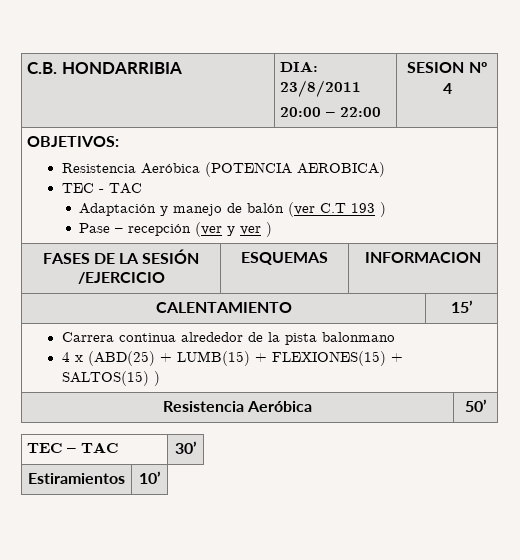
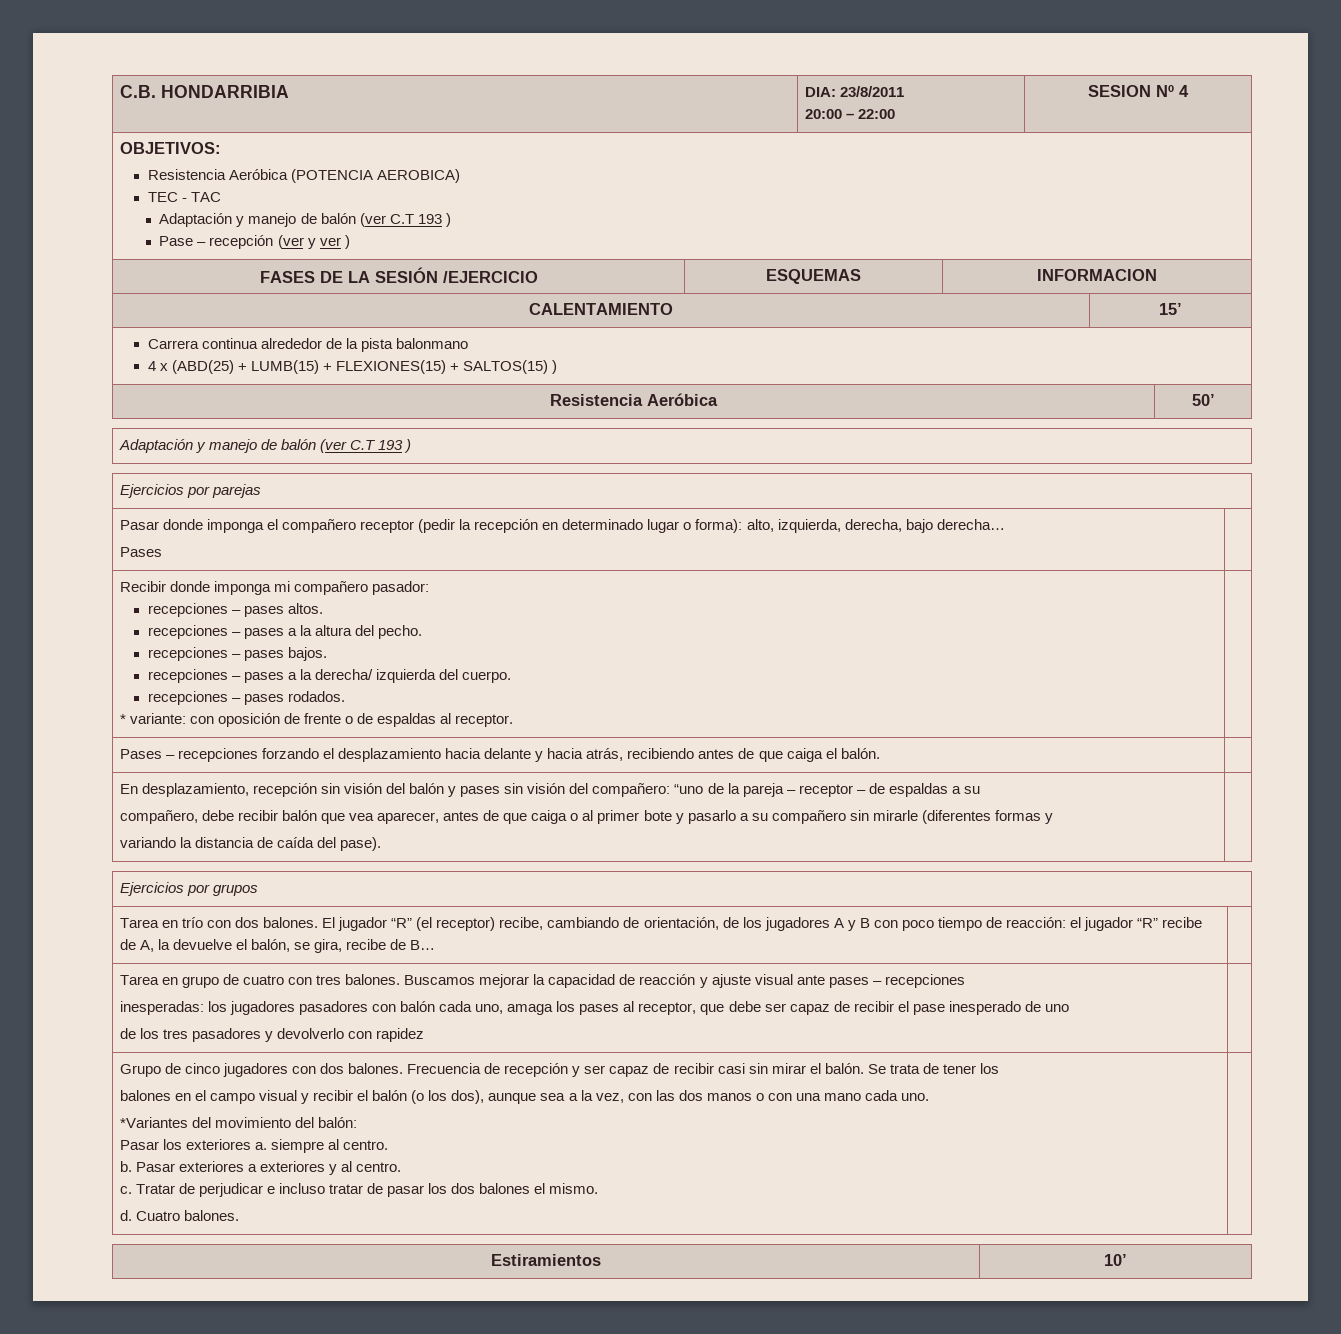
  Resistencia Aeróbica | 50’
- TEC – TAC | 30’
+ Adaptación y manejo de balón (ver C.T 193 )
+ Ejercicios por parejas
+ Pasar donde imponga el compañero receptor (pedir la recepción en determinado lugar o forma): alto, izquierda, derecha, bajo derecha…
+ Pases |
+ Recibir donde imponga mi compañero pasador:
+ recepciones – pases altos.
+ recepciones – pases a la altura del pecho.
+ recepciones – pases bajos.
+ recepciones – pases a la derecha/ izquierda del cuerpo.
+ recepciones – pases rodados.
+ * variante: con oposición de frente o de espaldas al receptor. |
+ Pases – recepciones forzando el desplazamiento hacia delante y hacia atrás, recibiendo antes de que caiga el balón. |
+ En desplazamiento, recepción sin visión del balón y pases sin visión del compañero: “uno de la pareja – receptor – de espaldas a su
+ compañero, debe recibir balón que vea aparecer, antes de que caiga o al primer bote y pasarlo a su compañero sin mirarle (diferentes formas y
+ variando la distancia de caída del pase). |
+ Ejercicios por grupos
+ Tarea en trío con dos balones. El jugador “R” (el receptor) recibe, cambiando de orientación, de los jugadores A y B con poco tiempo de reacción: el jugador “R” recibe de A, la devuelve el balón, se gira, recibe de B… |
+ Tarea en grupo de cuatro con tres balones. Buscamos mejorar la capacidad de reacción y ajuste visual ante pases – recepciones
+ inesperadas: los jugadores pasadores con balón cada uno, amaga los pases al receptor, que debe ser capaz de recibir el pase inesperado de uno
+ de los tres pasadores y devolverlo con rapidez |
+ Grupo de cinco jugadores con dos balones. Frecuencia de recepción y ser capaz de recibir casi sin mirar el balón. Se trata de tener los
+ balones en el campo visual y recibir el balón (o los dos), aunque sea a la vez, con las dos manos o con una mano cada uno.
+ *Variantes del movimiento del balón:
+ Pasar los exteriores a. siempre al centro.
+ b. Pasar exteriores a exteriores y al centro.
+ c. Tratar de perjudicar e incluso tratar de pasar los dos balones el mismo.
+ d. Cuatro balones.

